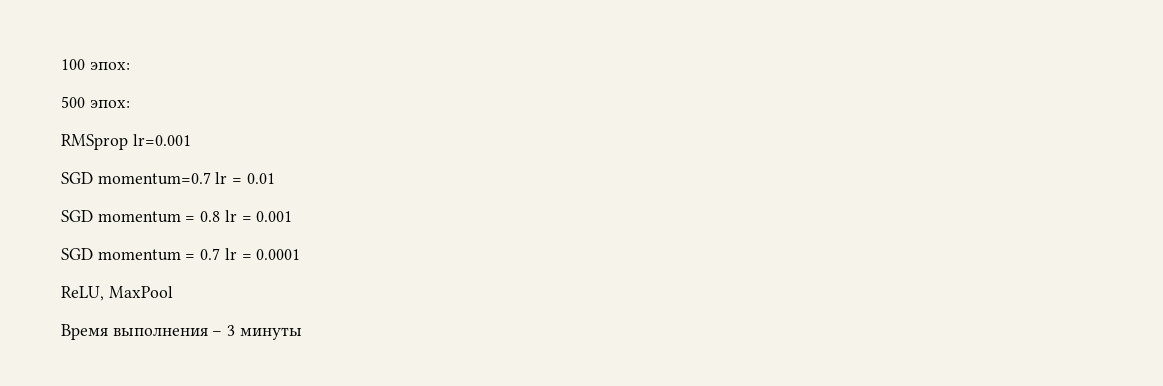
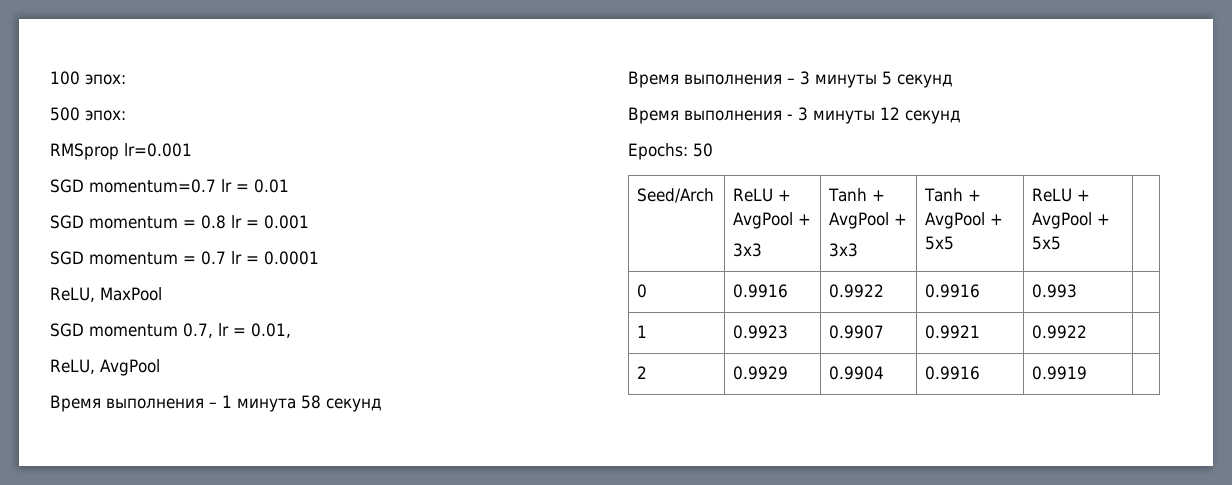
- Время выполнения – 3 минуты
+ SGD momentum 0.7, lr = 0.01,
+ ReLU, AvgPool
+ Время выполнения – 1 минута 58 секунд
+ Время выполнения – 3 минуты 5 секунд
+ Время выполнения - 3 минуты 12 секунд
+ Epochs: 50
+ Seed/Arch | ReLU + AvgPool +
+ 3x3 | Tanh + AvgPool +
+ 3x3 | Tanh + AvgPool + 5x5 | ReLU + AvgPool + 5x5 |
+ 0 | 0.9916 | 0.9922 | 0.9916 | 0.993 |
+ 1 | 0.9923 | 0.9907 | 0.9921 | 0.9922 |
+ 2 | 0.9929 | 0.9904 | 0.9916 | 0.9919 |

